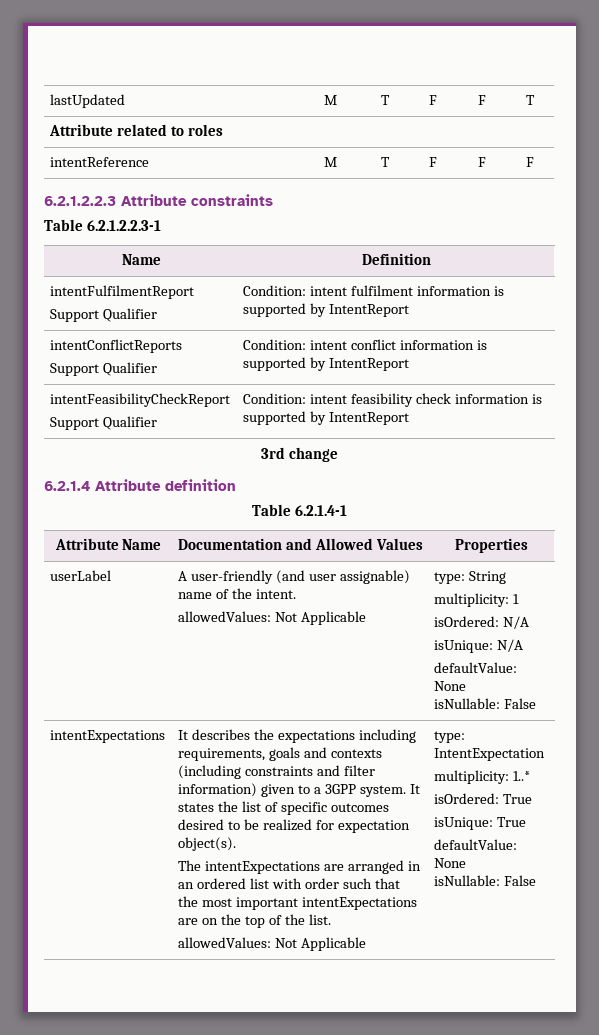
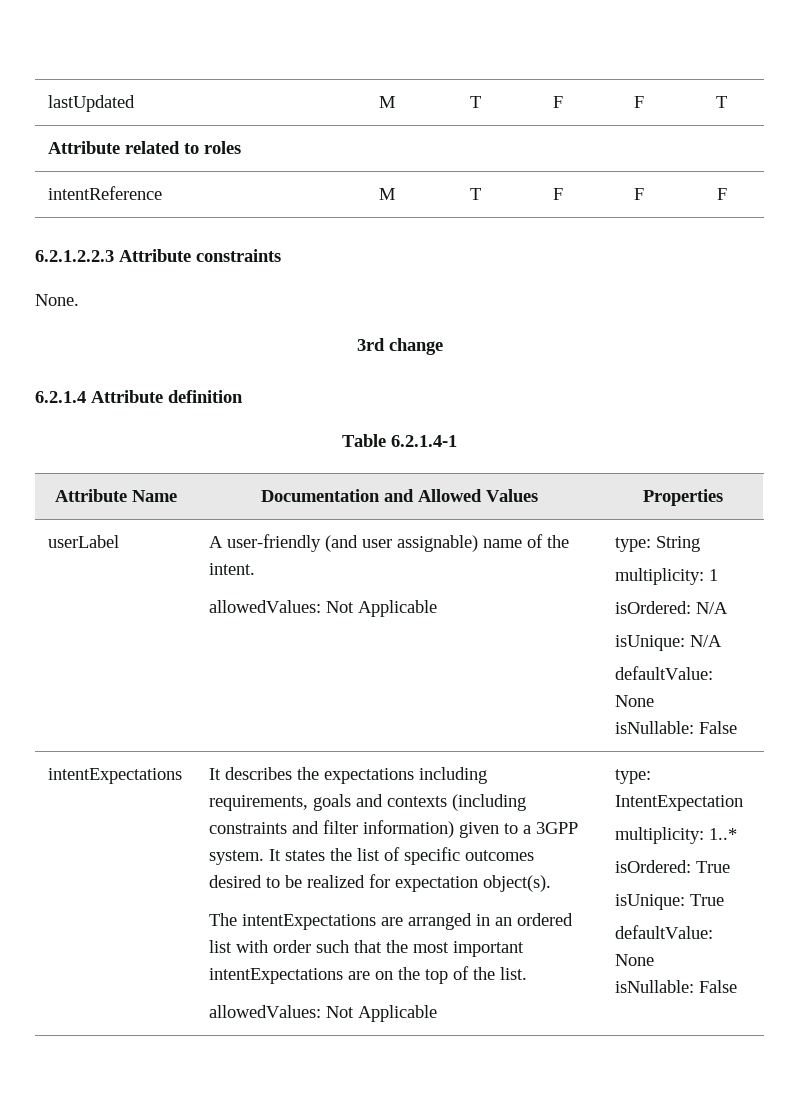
- Table 6.2.1.2.2.3-1
- Name | Definition
- intentFulfilmentReport
- Support Qualifier | Condition: intent fulfilment information is supported by IntentReport
- intentConflictReports
- Support Qualifier | Condition: intent conflict information is supported by IntentReport
- intentFeasibilityCheckReport
- Support Qualifier | Condition: intent feasibility check information is supported by IntentReport
+ None.

